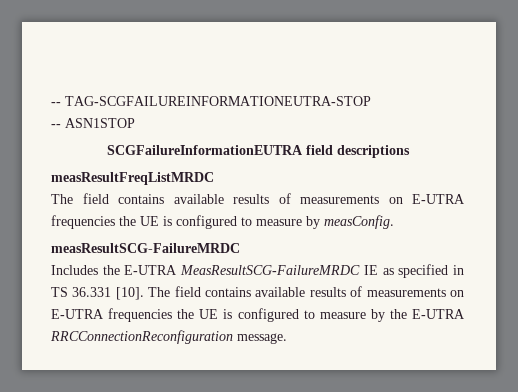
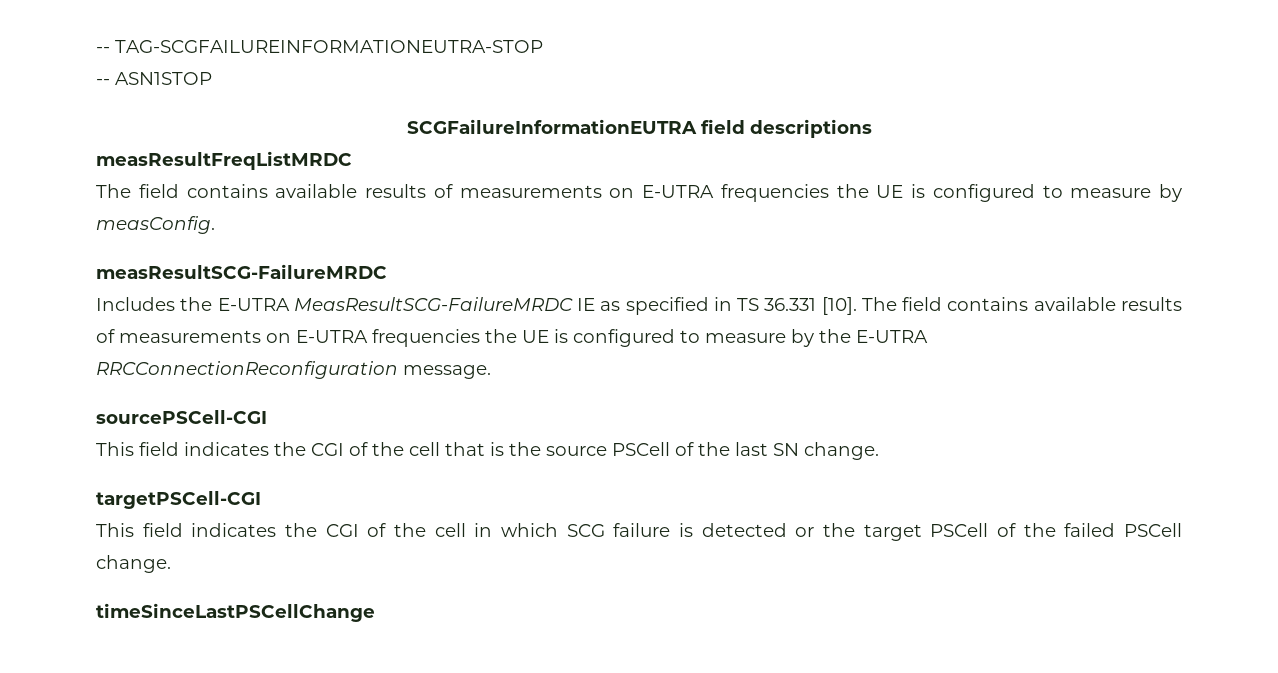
+ sourcePSCell-CGI
+ This field indicates the CGI of the cell that is the source PSCell of the last SN change.
+ targetPSCell-CGI
+ This field indicates the CGI of the cell in which SCG failure is detected or the target PSCell of the failed PSCell change.
+ timeSinceLastPSCellChange

